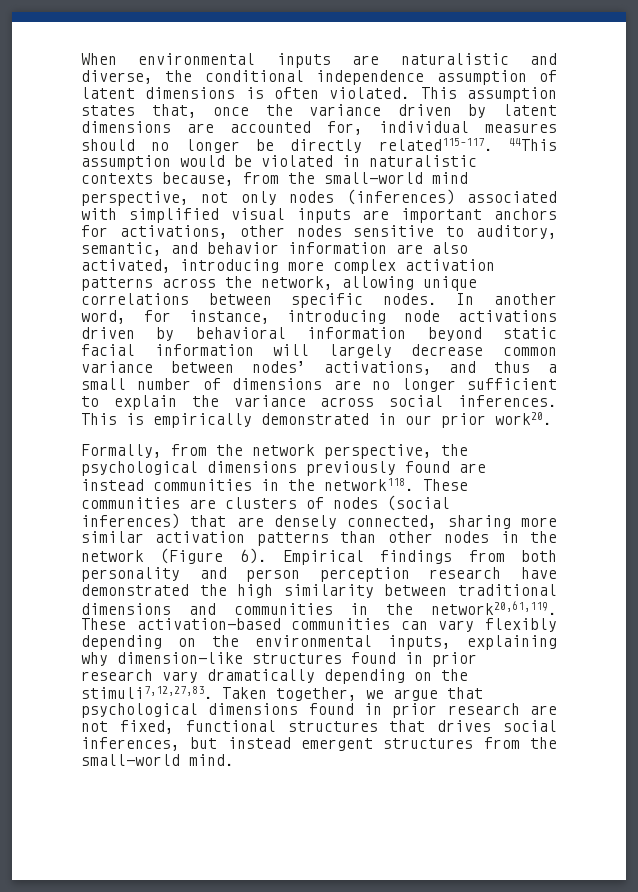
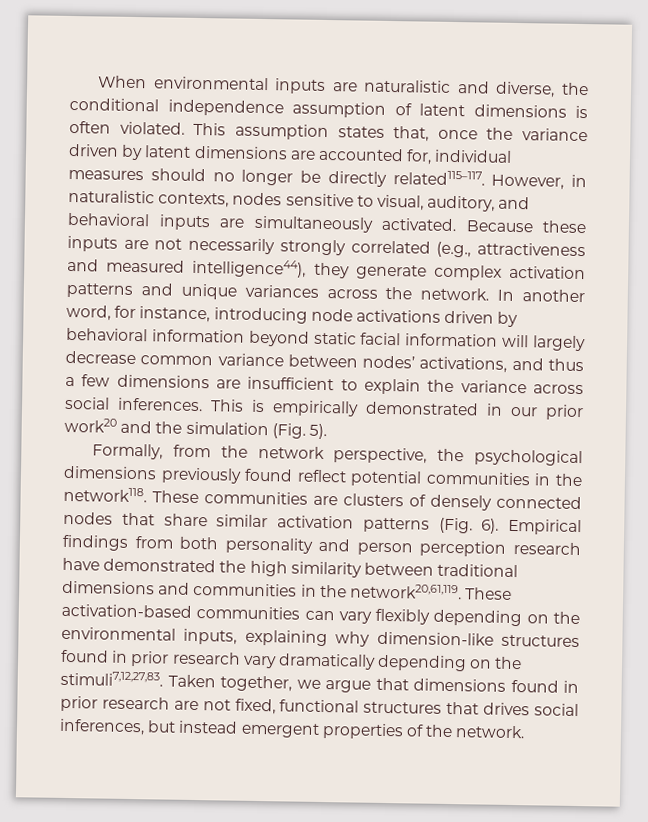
- 44This assumption would be violated in naturalistic contexts because, from the small-world mind perspective, not only nodes (inferences) associated with simplified visual inputs are important anchors for activations, other nodes sensitive to auditory, semantic, and behavior information are also activated, introducing more complex activation patterns across the network, allowing unique correlations between specific nodes.
+ However, in naturalistic contexts, nodes sensitive to visual, auditory, and behavioral inputs are simultaneously activated. Because these inputs are not necessarily strongly correlated (e.g., attractiveness and measured intelligence44), they generate complex activation patterns and unique variances across the network.
- In another word, for instance, introducing node activations driven by behavioral information beyond static facial information will largely decrease common variance between nodes’ activations, and thus a small number of dimensions are no longer sufficient to explain the variance across social inferences.
+ In another word, for instance, introducing node activations driven by behavioral information beyond static facial information will largely decrease common variance between nodes’ activations, and thus a few dimensions are insufficient to explain the variance across social inferences.
- This is empirically demonstrated in our prior work20.
+ This is empirically demonstrated in our prior work20 and the simulation (Fig. 5).
- Formally, from the network perspective, the psychological dimensions previously found are instead communities in the network118.
+ Formally, from the network perspective, the psychological dimensions previously found reflect potential communities in the network118.
- These communities are clusters of nodes (social inferences) that are densely connected, sharing more similar activation patterns than other nodes in the network (Figure 6).
+ These communities are clusters of densely connected nodes that share similar activation patterns (Fig. 6).
- Taken together, we argue that psychological dimensions found in prior research are not fixed, functional structures that drives social inferences, but instead emergent structures from the small-world mind.
+ Taken together, we argue that dimensions found in prior research are not fixed, functional structures that drives social inferences, but instead emergent properties of the network.

